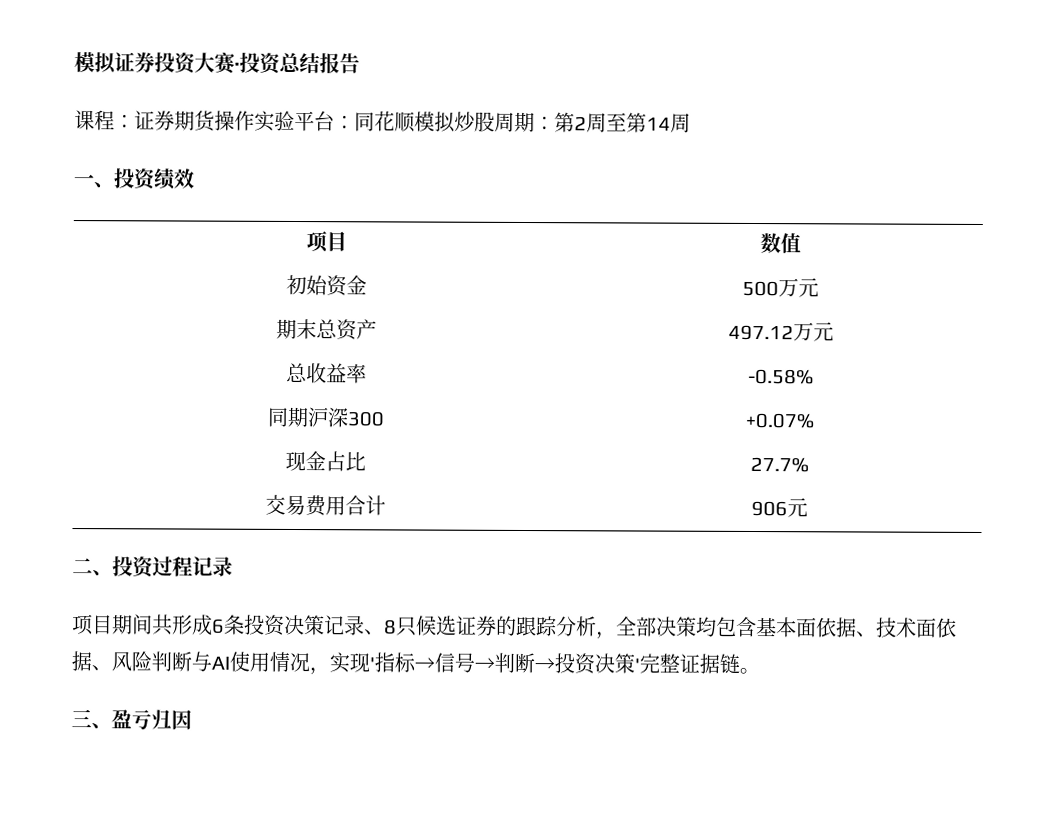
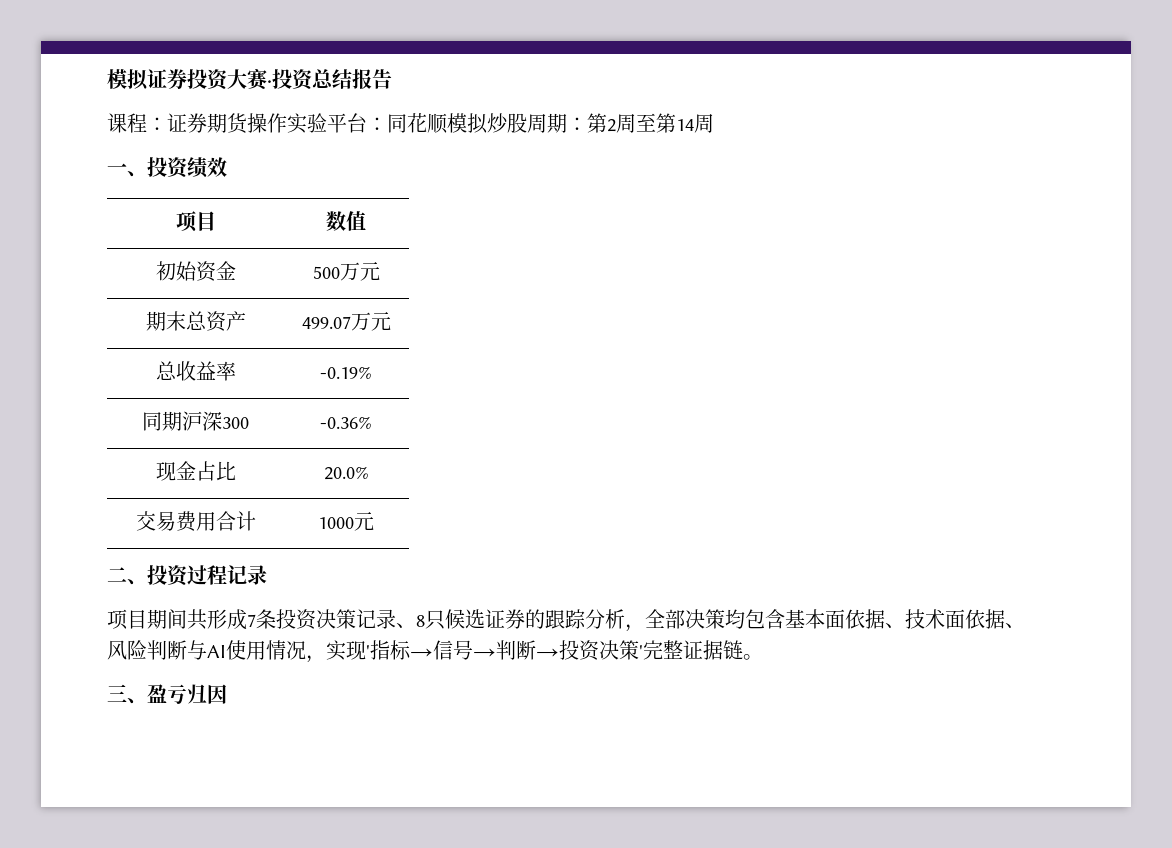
- 期末总资产 | 497.12万元
+ 期末总资产 | 499.07万元
- 总收益率 | -0.58%
+ 总收益率 | -0.19%
- 同期沪深300 | +0.07%
+ 同期沪深300 | -0.36%
- 现金占比 | 27.7%
+ 现金占比 | 20.0%
- 交易费用合计 | 906元
+ 交易费用合计 | 1000元
- 项目期间共形成6条投资决策记录、8只候选证券的跟踪分析，全部决策均包含基本面依据、技术面依据、风险判断与AI使用情况，实现'指标→信号→判断→投资决策'完整证据链。
+ 项目期间共形成7条投资决策记录、8只候选证券的跟踪分析，全部决策均包含基本面依据、技术面依据、风险判断与AI使用情况，实现'指标→信号→判断→投资决策'完整证据链。

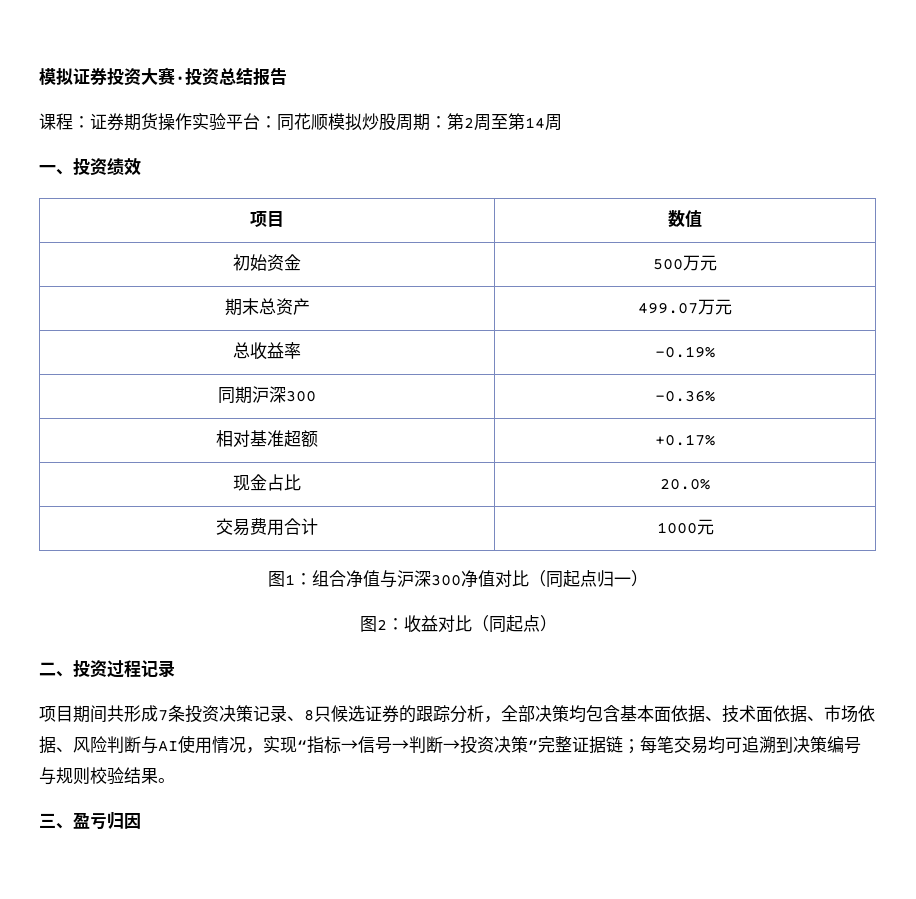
+ 相对基准超额 | +0.17%
+ 图1：组合净值与沪深300净值对比（同起点归一）
+ 图2：收益对比（同起点）
- 项目期间共形成7条投资决策记录、8只候选证券的跟踪分析，全部决策均包含基本面依据、技术面依据、风险判断与AI使用情况，实现'指标→信号→判断→投资决策'完整证据链。
+ 项目期间共形成7条投资决策记录、8只候选证券的跟踪分析，全部决策均包含基本面依据、技术面依据、市场依据、风险判断与AI使用情况，实现“指标→信号→判断→投资决策”完整证据链；每笔交易均可追溯到决策编号与规则校验结果。

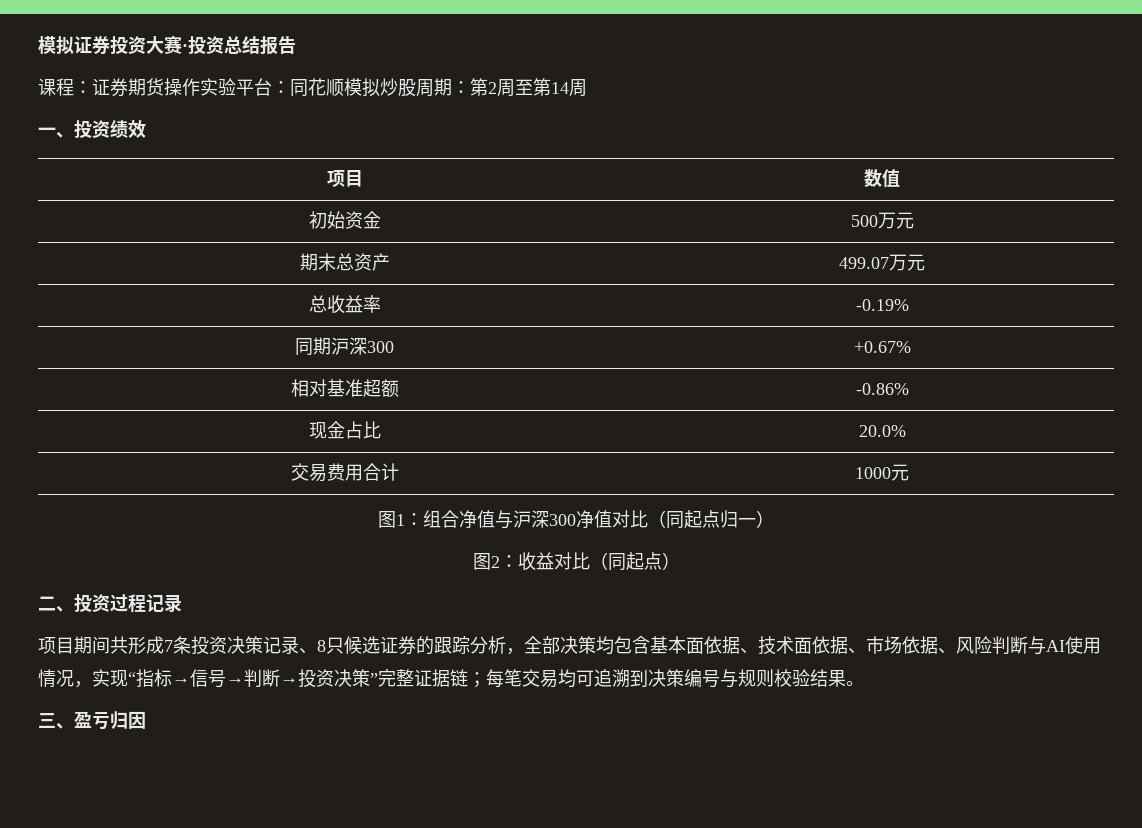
- 同期沪深300 | -0.36%
+ 同期沪深300 | +0.67%
- 相对基准超额 | +0.17%
+ 相对基准超额 | -0.86%

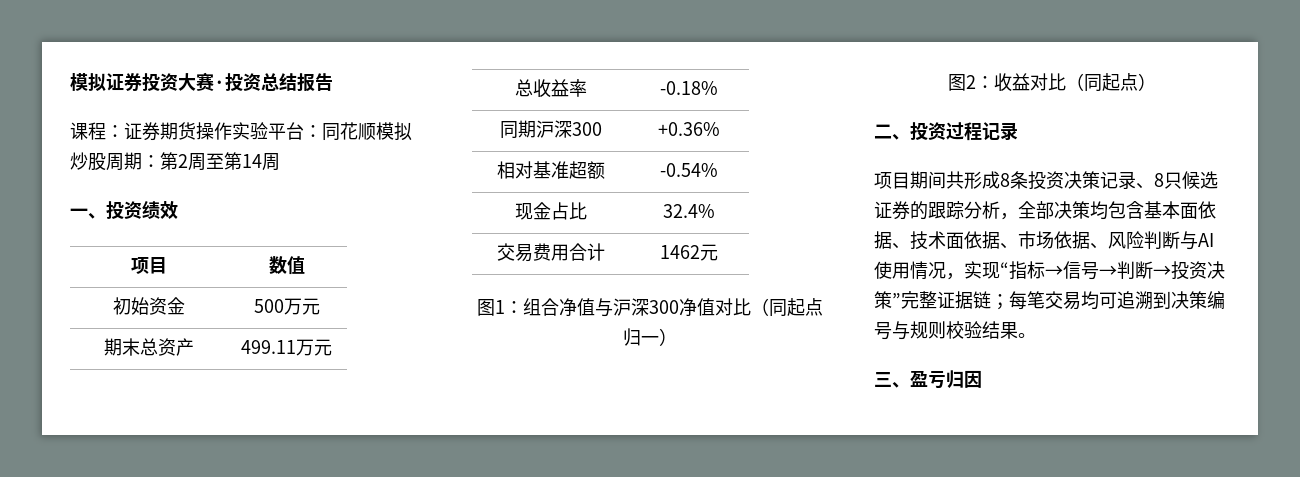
- 期末总资产 | 499.07万元
+ 期末总资产 | 499.11万元
- 总收益率 | -0.19%
+ 总收益率 | -0.18%
- 同期沪深300 | +0.67%
+ 同期沪深300 | +0.36%
- 相对基准超额 | -0.86%
+ 相对基准超额 | -0.54%
- 现金占比 | 20.0%
+ 现金占比 | 32.4%
- 交易费用合计 | 1000元
+ 交易费用合计 | 1462元
- 项目期间共形成7条投资决策记录、8只候选证券的跟踪分析，全部决策均包含基本面依据、技术面依据、市场依据、风险判断与AI使用情况，实现“指标→信号→判断→投资决策”完整证据链；每笔交易均可追溯到决策编号与规则校验结果。
+ 项目期间共形成8条投资决策记录、8只候选证券的跟踪分析，全部决策均包含基本面依据、技术面依据、市场依据、风险判断与AI使用情况，实现“指标→信号→判断→投资决策”完整证据链；每笔交易均可追溯到决策编号与规则校验结果。

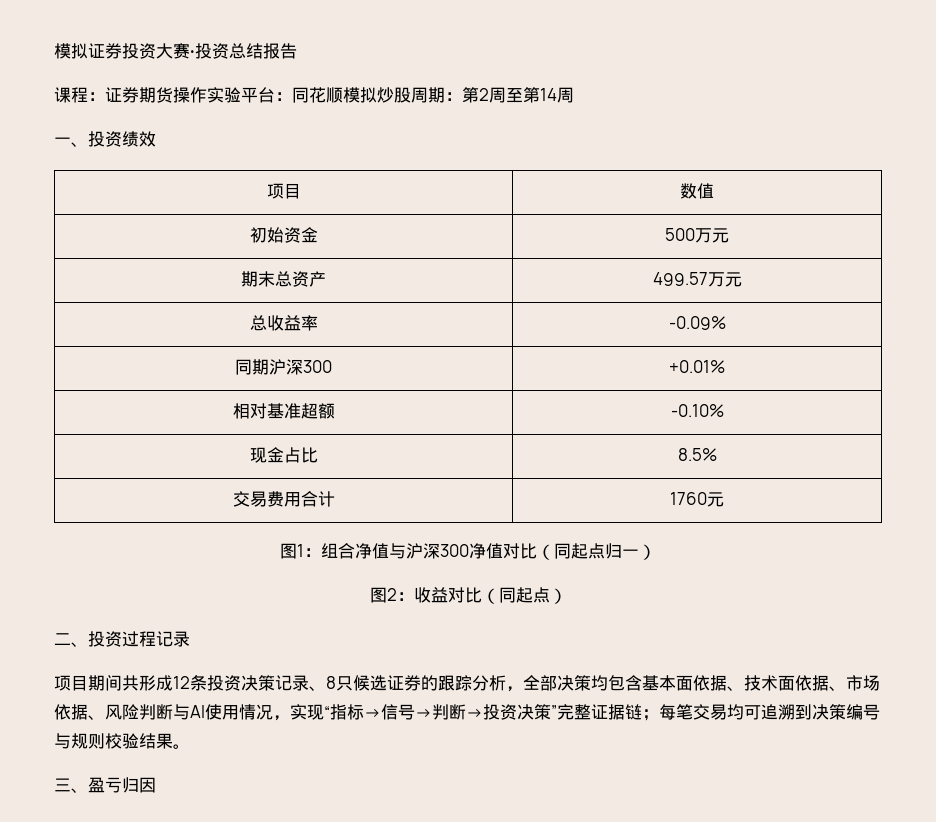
- 期末总资产 | 499.11万元
+ 期末总资产 | 499.57万元
- 总收益率 | -0.18%
+ 总收益率 | -0.09%
- 同期沪深300 | +0.36%
+ 同期沪深300 | +0.01%
- 相对基准超额 | -0.54%
+ 相对基准超额 | -0.10%
- 现金占比 | 32.4%
+ 现金占比 | 8.5%
- 交易费用合计 | 1462元
+ 交易费用合计 | 1760元
- 项目期间共形成8条投资决策记录、8只候选证券的跟踪分析，全部决策均包含基本面依据、技术面依据、市场依据、风险判断与AI使用情况，实现“指标→信号→判断→投资决策”完整证据链；每笔交易均可追溯到决策编号与规则校验结果。
+ 项目期间共形成12条投资决策记录、8只候选证券的跟踪分析，全部决策均包含基本面依据、技术面依据、市场依据、风险判断与AI使用情况，实现“指标→信号→判断→投资决策”完整证据链；每笔交易均可追溯到决策编号与规则校验结果。

